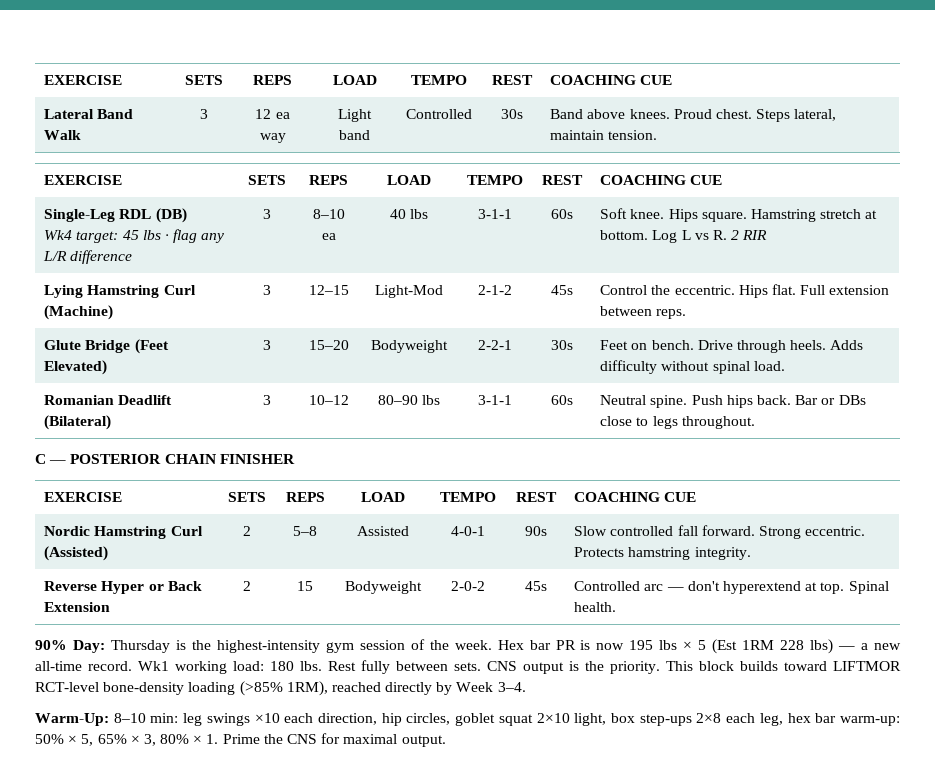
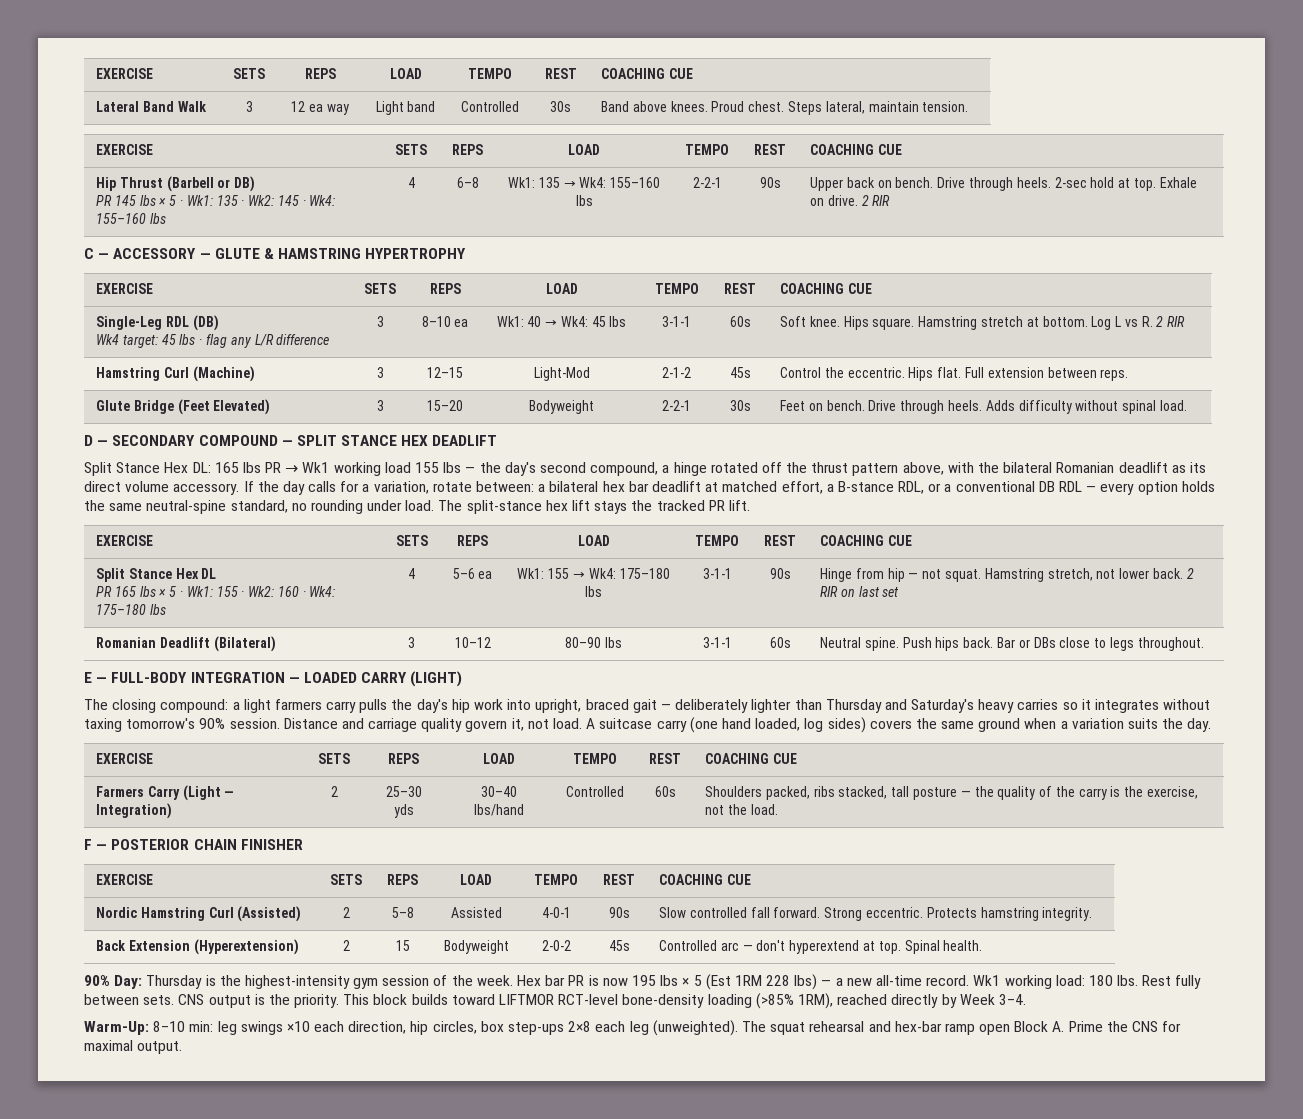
+ Hip Thrust (Barbell or DB)
+ PR 145 lbs × 5 · Wk1: 135 · Wk2: 145 · Wk4: 155–160 lbs | 4 | 6–8 | Wk1: 135 → Wk4: 155–160 lbs | 2-2-1 | 90s | Upper back on bench. Drive through heels. 2-sec hold at top. Exhale on drive. 2 RIR
+ C — ACCESSORY — GLUTE & HAMSTRING HYPERTROPHY
+ EXERCISE | SETS | REPS | LOAD | TEMPO | REST | COACHING CUE
  Single-Leg RDL (DB)
- Wk4 target: 45 lbs · flag any L/R difference | 3 | 8–10 ea | 40 lbs | 3-1-1 | 60s | Soft knee. Hips square. Hamstring stretch at bottom. Log L vs R. 2 RIR
+ Wk4 target: 45 lbs · flag any L/R difference | 3 | 8–10 ea | Wk1: 40 → Wk4: 45 lbs | 3-1-1 | 60s | Soft knee. Hips square. Hamstring stretch at bottom. Log L vs R. 2 RIR
- Lying Hamstring Curl (Machine) | 3 | 12–15 | Light-Mod | 2-1-2 | 45s | Control the eccentric. Hips flat. Full extension between reps.
+ Hamstring Curl (Machine) | 3 | 12–15 | Light-Mod | 2-1-2 | 45s | Control the eccentric. Hips flat. Full extension between reps.
+ D — SECONDARY COMPOUND — SPLIT STANCE HEX DEADLIFT
+ Split Stance Hex DL: 165 lbs PR → Wk1 working load 155 lbs — the day's second compound, a hinge rotated off the thrust pattern above, with the bilateral Romanian deadlift as its direct volume accessory. If the day calls for a variation, rotate between: a bilateral hex bar deadlift at matched effort, a B-stance RDL, or a conventional DB RDL — every option holds the same neutral-spine standard, no rounding under load. The split-stance hex lift stays the tracked PR lift.
+ EXERCISE | SETS | REPS | LOAD | TEMPO | REST | COACHING CUE
+ Split Stance Hex DL
+ PR 165 lbs × 5 · Wk1: 155 · Wk2: 160 · Wk4: 175–180 lbs | 4 | 5–6 ea | Wk1: 155 → Wk4: 175–180 lbs | 3-1-1 | 90s | Hinge from hip — not squat. Hamstring stretch, not lower back. 2 RIR on last set
- C — POSTERIOR CHAIN FINISHER
+ E — FULL-BODY INTEGRATION — LOADED CARRY (LIGHT)
+ The closing compound: a light farmers carry pulls the day's hip work into upright, braced gait — deliberately lighter than Thursday and Saturday's heavy carries so it integrates without taxing tomorrow's 90% session. Distance and carriage quality govern it, not load. A suitcase carry (one hand loaded, log sides) covers the same ground when a variation suits the day.
+ EXERCISE | SETS | REPS | LOAD | TEMPO | REST | COACHING CUE
+ Farmers Carry (Light — Integration) | 2 | 25–30 yds | 30–40 lbs/hand | Controlled | 60s | Shoulders packed, ribs stacked, tall posture — the quality of the carry is the exercise, not the load.
+ F — POSTERIOR CHAIN FINISHER
- Reverse Hyper or Back Extension | 2 | 15 | Bodyweight | 2-0-2 | 45s | Controlled arc — don't hyperextend at top. Spinal health.
+ Back Extension (Hyperextension) | 2 | 15 | Bodyweight | 2-0-2 | 45s | Controlled arc — don't hyperextend at top. Spinal health.
- Warm-Up: 8–10 min: leg swings ×10 each direction, hip circles, goblet squat 2×10 light, box step-ups 2×8 each leg, hex bar warm-up: 50% × 5, 65% × 3, 80% × 1. Prime the CNS for maximal output.
+ Warm-Up: 8–10 min: leg swings ×10 each direction, hip circles, box step-ups 2×8 each leg (unweighted). The squat rehearsal and hex-bar ramp open Block A. Prime the CNS for maximal output.

